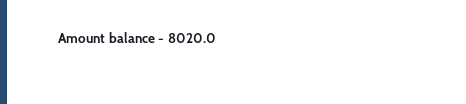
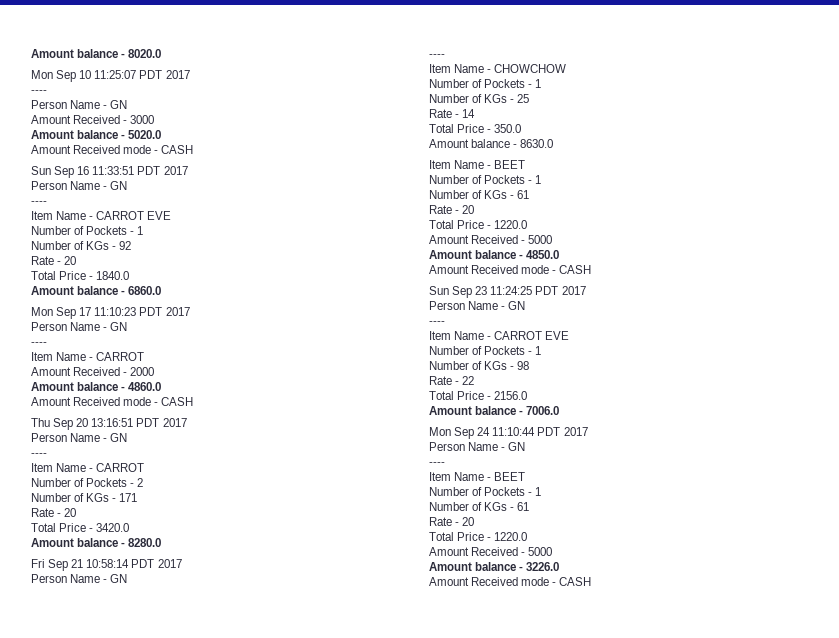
+ Mon Sep 10 11:25:07 PDT 2017
+ ----
+ Person Name - GN
+ Amount Received - 3000
+ Amount balance - 5020.0
+ Amount Received mode - CASH
+ Sun Sep 16 11:33:51 PDT 2017
+ Person Name - GN
+ ----
+ Item Name - CARROT EVE
+ Number of Pockets - 1
+ Number of KGs - 92
+ Rate - 20
+ Total Price - 1840.0
+ Amount balance - 6860.0
+ Mon Sep 17 11:10:23 PDT 2017
+ Person Name - GN
+ ----
+ Item Name - CARROT
+ Amount Received - 2000
+ Amount balance - 4860.0
+ Amount Received mode - CASH
+ Thu Sep 20 13:16:51 PDT 2017
+ Person Name - GN
+ ----
+ Item Name - CARROT
+ Number of Pockets - 2
+ Number of KGs - 171
+ Rate - 20
+ Total Price - 3420.0
+ Amount balance - 8280.0
+ Fri Sep 21 10:58:14 PDT 2017
+ Person Name - GN
+ ----
+ Item Name - CHOWCHOW
+ Number of Pockets - 1
+ Number of KGs - 25
+ Rate - 14
+ Total Price - 350.0
+ Amount balance - 8630.0
+ Item Name - BEET
+ Number of Pockets - 1
+ Number of KGs - 61
+ Rate - 20
+ Total Price - 1220.0
+ Amount Received - 5000
+ Amount balance - 4850.0
+ Amount Received mode - CASH
+ Sun Sep 23 11:24:25 PDT 2017
+ Person Name - GN
+ ----
+ Item Name - CARROT EVE
+ Number of Pockets - 1
+ Number of KGs - 98
+ Rate - 22
+ Total Price - 2156.0
+ Amount balance - 7006.0
+ Mon Sep 24 11:10:44 PDT 2017
+ Person Name - GN
+ ----
+ Item Name - BEET
+ Number of Pockets - 1
+ Number of KGs - 61
+ Rate - 20
+ Total Price - 1220.0
+ Amount Received - 5000
+ Amount balance - 3226.0
+ Amount Received mode - CASH

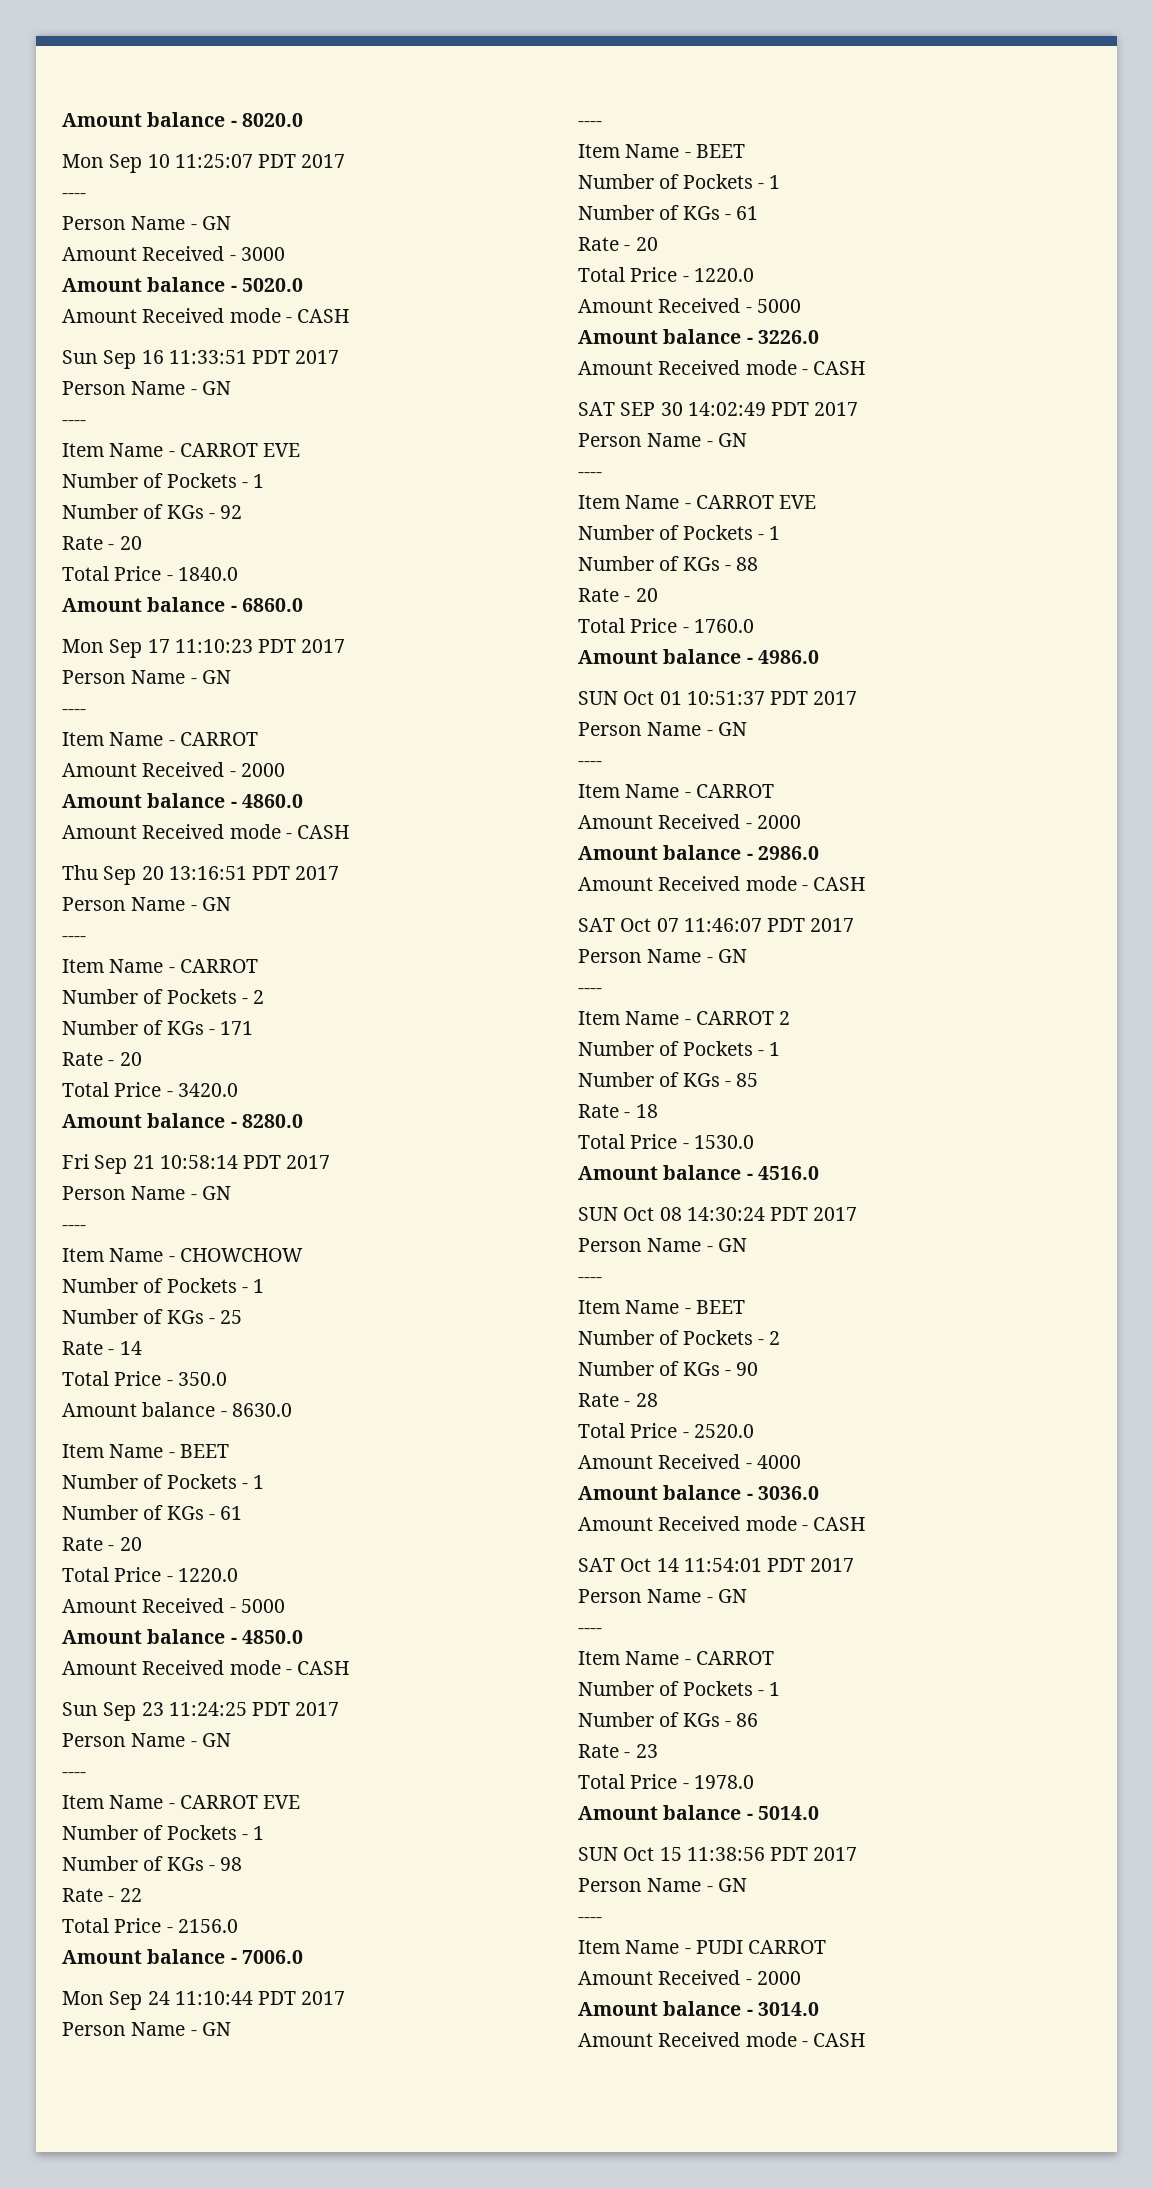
+ SAT SEP 30 14:02:49 PDT 2017
+ Person Name - GN
+ ----
+ Item Name - CARROT EVE
+ Number of Pockets - 1
+ Number of KGs - 88
+ Rate - 20
+ Total Price - 1760.0
+ Amount balance - 4986.0
+ SUN Oct 01 10:51:37 PDT 2017
+ Person Name - GN
+ ----
+ Item Name - CARROT
+ Amount Received - 2000
+ Amount balance - 2986.0
+ Amount Received mode - CASH
+ SAT Oct 07 11:46:07 PDT 2017
+ Person Name - GN
+ ----
+ Item Name - CARROT 2
+ Number of Pockets - 1
+ Number of KGs - 85
+ Rate - 18
+ Total Price - 1530.0
+ Amount balance - 4516.0
+ SUN Oct 08 14:30:24 PDT 2017
+ Person Name - GN
+ ----
+ Item Name - BEET
+ Number of Pockets - 2
+ Number of KGs - 90
+ Rate - 28
+ Total Price - 2520.0
+ Amount Received - 4000
+ Amount balance - 3036.0
+ Amount Received mode - CASH
+ SAT Oct 14 11:54:01 PDT 2017
+ Person Name - GN
+ ----
+ Item Name - CARROT
+ Number of Pockets - 1
+ Number of KGs - 86
+ Rate - 23
+ Total Price - 1978.0
+ Amount balance - 5014.0
+ SUN Oct 15 11:38:56 PDT 2017
+ Person Name - GN
+ ----
+ Item Name - PUDI CARROT
+ Amount Received - 2000
+ Amount balance - 3014.0
+ Amount Received mode - CASH

